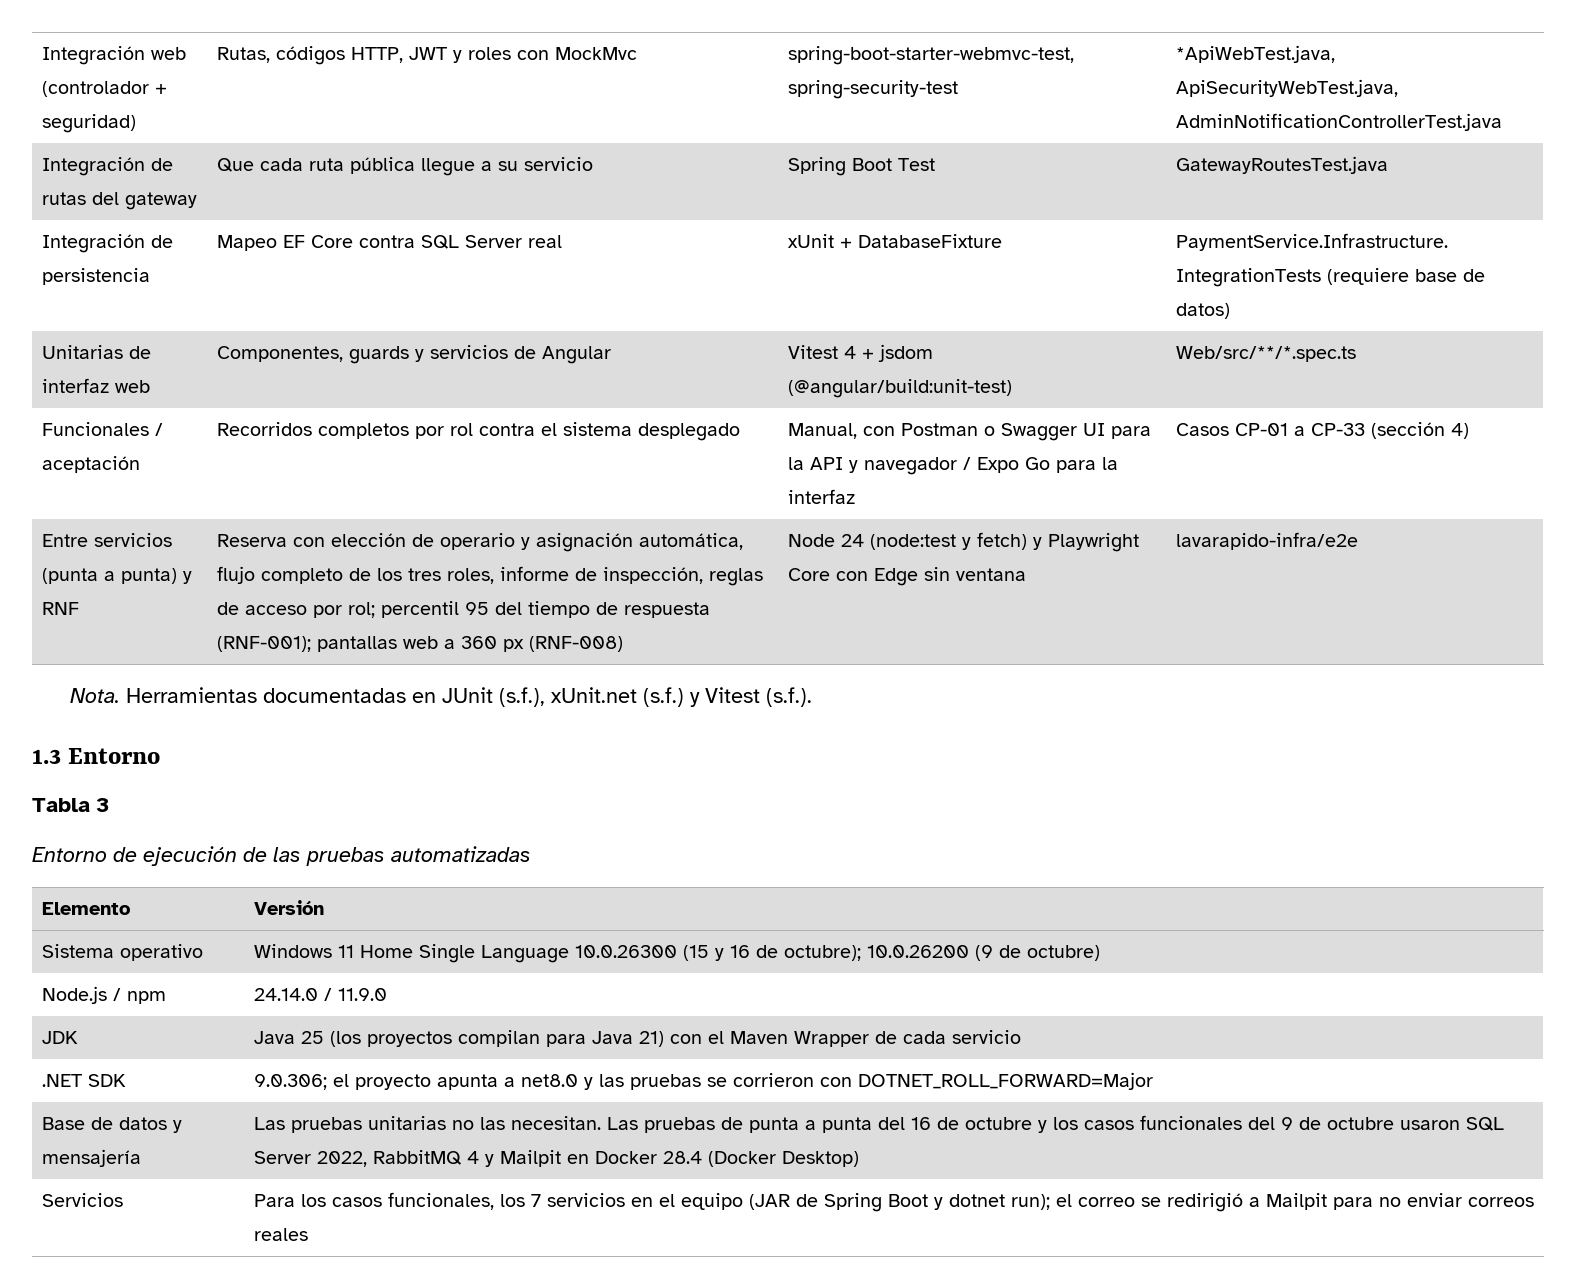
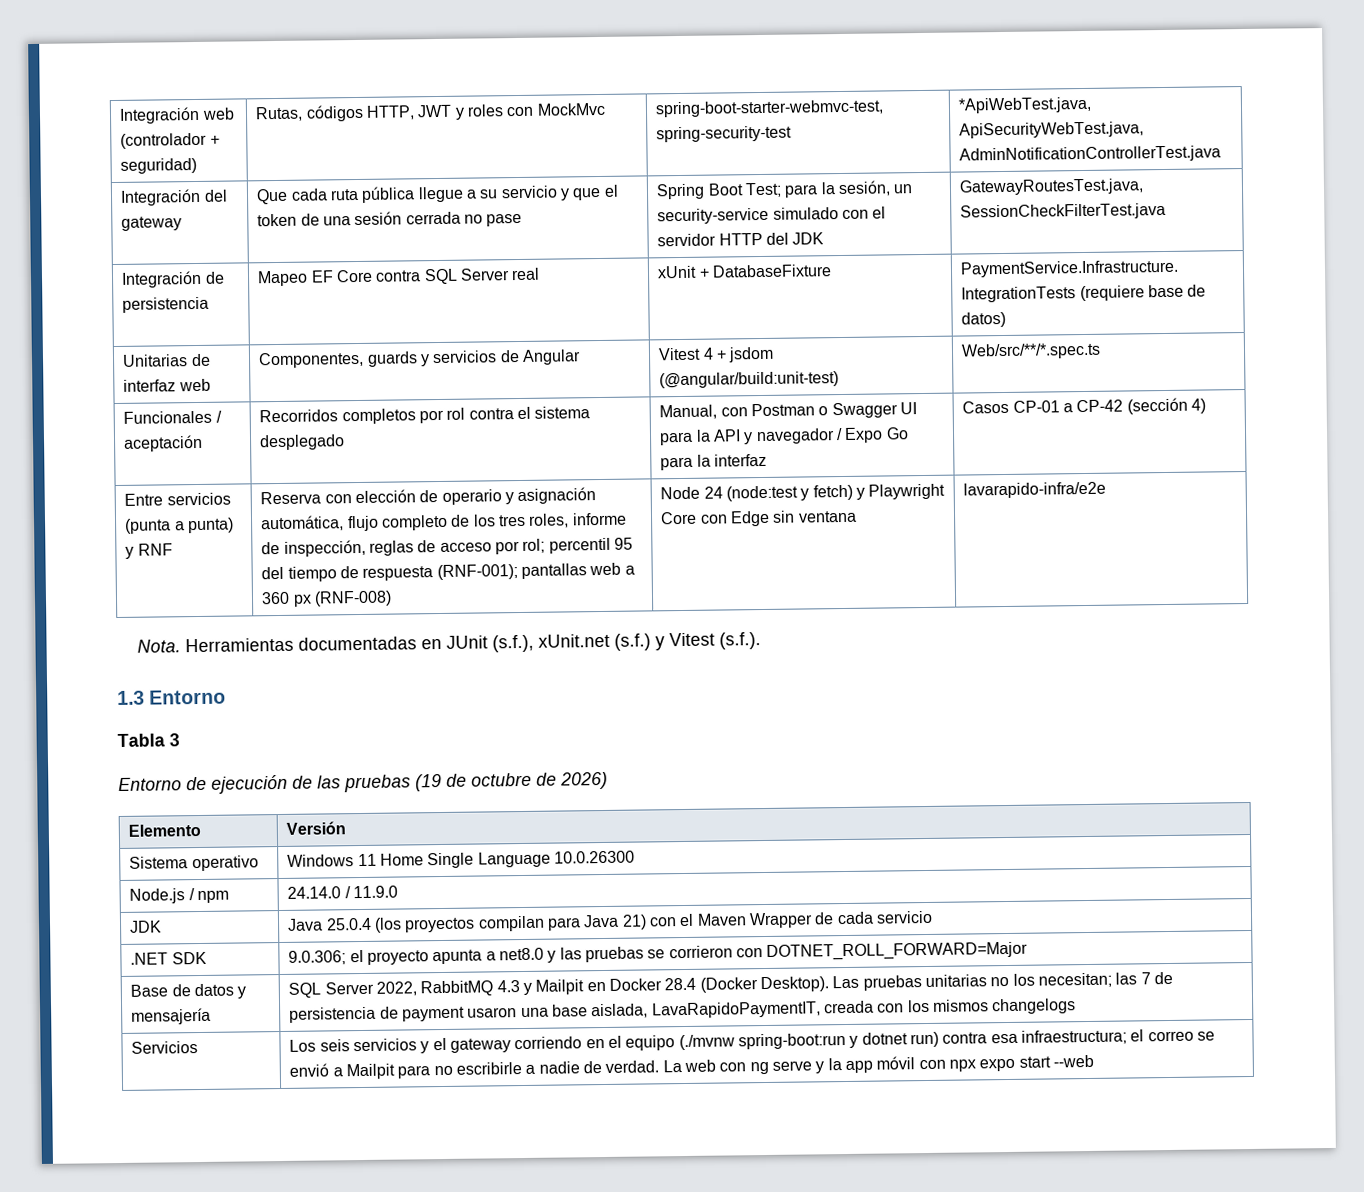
- Integración de rutas del gateway | Que cada ruta pública llegue a su servicio | Spring Boot Test | GatewayRoutesTest.java
+ Integración del gateway | Que cada ruta pública llegue a su servicio y que el token de una sesión cerrada no pase | Spring Boot Test; para la sesión, un security-service simulado con el servidor HTTP del JDK | GatewayRoutesTest.java, SessionCheckFilterTest.java
- Funcionales / aceptación | Recorridos completos por rol contra el sistema desplegado | Manual, con Postman o Swagger UI para la API y navegador / Expo Go para la interfaz | Casos CP-01 a CP-33 (sección 4)
+ Funcionales / aceptación | Recorridos completos por rol contra el sistema desplegado | Manual, con Postman o Swagger UI para la API y navegador / Expo Go para la interfaz | Casos CP-01 a CP-42 (sección 4)
- Entorno de ejecución de las pruebas automatizadas
+ Entorno de ejecución de las pruebas (19 de octubre de 2026)
- Sistema operativo | Windows 11 Home Single Language 10.0.26300 (15 y 16 de octubre); 10.0.26200 (9 de octubre)
+ Sistema operativo | Windows 11 Home Single Language 10.0.26300
- JDK | Java 25 (los proyectos compilan para Java 21) con el Maven Wrapper de cada servicio
+ JDK | Java 25.0.4 (los proyectos compilan para Java 21) con el Maven Wrapper de cada servicio
- Las pruebas unitarias no las necesitan. Las pruebas de punta a punta del 16 de octubre y los casos funcionales del 9 de octubre usaron SQL Server 2022, RabbitMQ 4 y Mailpit en Docker 28.4 (Docker Desktop)
- Servicios | Para los casos funcionales, los 7 servicios en el equipo (JAR de Spring Boot y dotnet run); el correo se redirigió a Mailpit para no enviar correos reales
+ SQL Server 2022, RabbitMQ 4.3 y Mailpit en Docker 28.4 (Docker Desktop). Las pruebas unitarias no los necesitan; las 7 de persistencia de payment usaron una base aislada, LavaRapidoPaymentIT, creada con los mismos changelogs
+ Servicios | Los seis servicios y el gateway corriendo en el equipo (./mvnw spring-boot:run y dotnet run) contra esa infraestructura; el correo se envió a Mailpit para no escribirle a nadie de verdad. La web con ng serve y la app móvil con npx expo start --web

